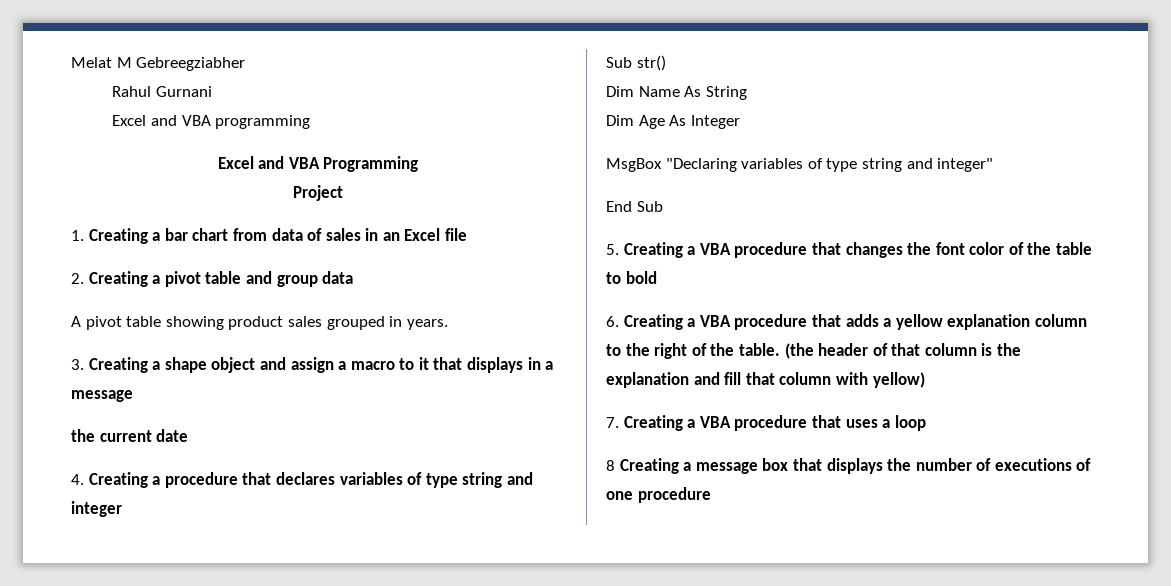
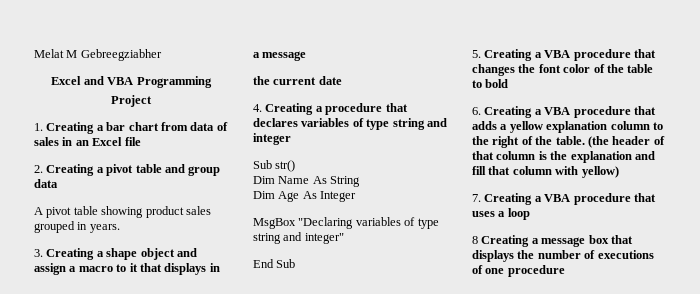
- Rahul Gurnani
- Excel and VBA programming

